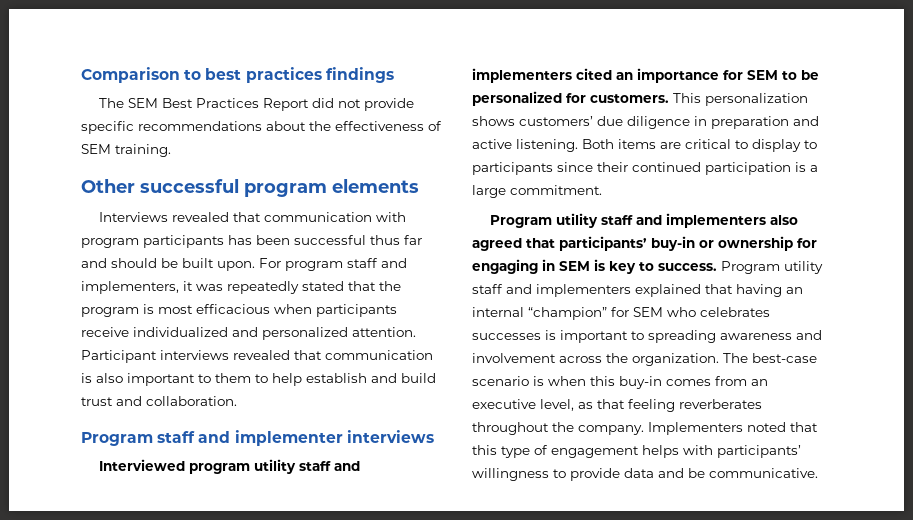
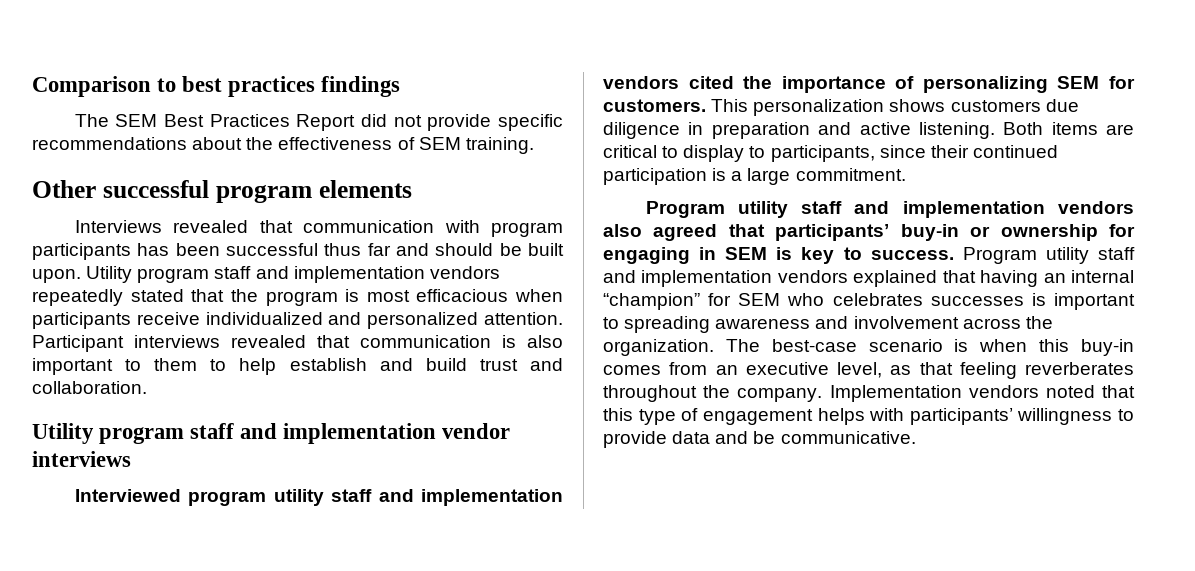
- For program staff and implementers, it was repeatedly stated that the program is most efficacious when participants receive individualized and personalized attention.
+ Utility program staff and implementation vendors repeatedly stated that the program is most efficacious when participants receive individualized and personalized attention.
- Program staff and implementer interviews
+ Utility program staff and implementation vendor interviews
- Interviewed program utility staff and implementers cited an importance for SEM to be personalized for customers.
+ Interviewed program utility staff and implementation vendors cited the importance of personalizing SEM for customers.
- This personalization shows customers’ due diligence in preparation and active listening.
+ This personalization shows customers due diligence in preparation and active listening.
- Both items are critical to display to participants since their continued participation is a large commitment.
+ Both items are critical to display to participants, since their continued participation is a large commitment.
- Program utility staff and implementers also agreed that participants’ buy-in or ownership for engaging in SEM is key to success.
+ Program utility staff and implementation vendors also agreed that participants’ buy-in or ownership for engaging in SEM is key to success.
- Program utility staff and implementers explained that having an internal “champion” for SEM who celebrates successes is important to spreading awareness and involvement across the organization.
+ Program utility staff and implementation vendors explained that having an internal “champion” for SEM who celebrates successes is important to spreading awareness and involvement across the organization.
- Implementers noted that this type of engagement helps with participants’ willingness to provide data and be communicative.
+ Implementation vendors noted that this type of engagement helps with participants’ willingness to provide data and be communicative.

